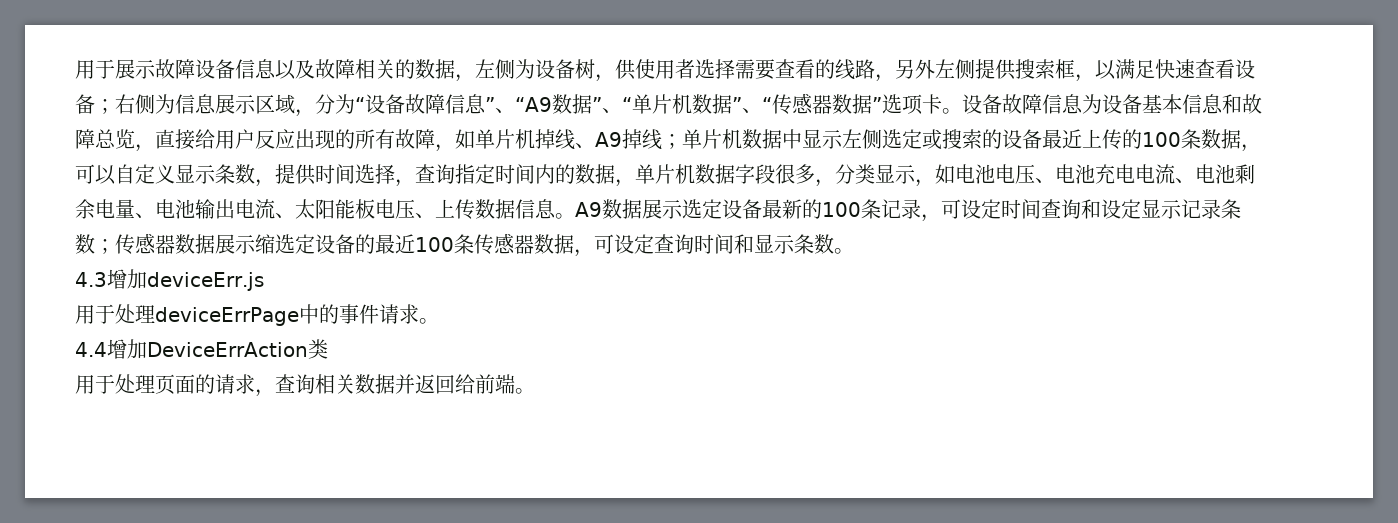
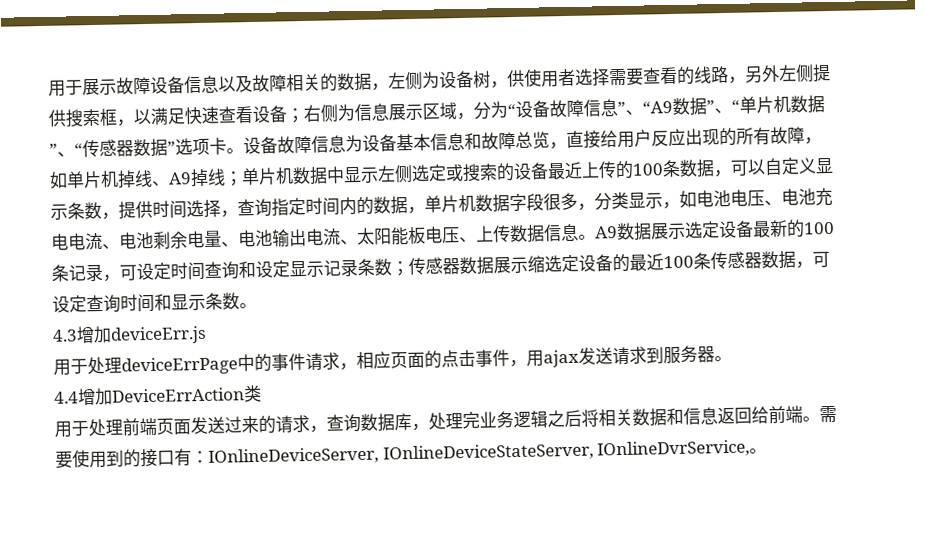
- 用于处理deviceErrPage中的事件请求。
+ 用于处理deviceErrPage中的事件请求，相应页面的点击事件，用ajax发送请求到服务器。
- 用于处理页面的请求，查询相关数据并返回给前端。
+ 用于处理前端页面发送过来的请求，查询数据库，处理完业务逻辑之后将相关数据和信息返回给前端。
+ 需要使用到的接口有：IOnlineDeviceServer, IOnlineDeviceStateServer, IOnlineDvrService,。

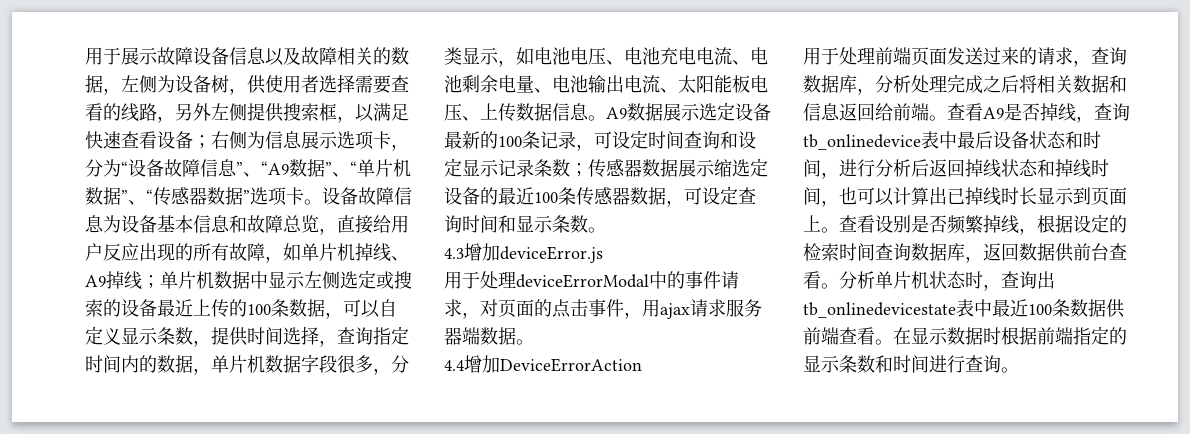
- 用于展示故障设备信息以及故障相关的数据，左侧为设备树，供使用者选择需要查看的线路，另外左侧提供搜索框，以满足快速查看设备；右侧为信息展示区域，分为“设备故障信息”、“A9数据”、“单片机数据”、“传感器数据”选项卡。
+ 用于展示故障设备信息以及故障相关的数据，左侧为设备树，供使用者选择需要查看的线路，另外左侧提供搜索框，以满足快速查看设备；右侧为信息展示选项卡，分为“设备故障信息”、“A9数据”、“单片机数据”、“传感器数据”选项卡。
- 4.3增加deviceErr.js
- 用于处理deviceErrPage中的事件请求，相应页面的点击事件，用ajax发送请求到服务器。
+ 4.3增加deviceError.js
+ 用于处理deviceErrorModal中的事件请求，对页面的点击事件，用ajax请求服务器端数据。
- 4.4增加DeviceErrAction类
+ 4.4增加DeviceErrorAction
- 用于处理前端页面发送过来的请求，查询数据库，处理完业务逻辑之后将相关数据和信息返回给前端。
+ 用于处理前端页面发送过来的请求，查询数据库，分析处理完成之后将相关数据和信息返回给前端。
- 需要使用到的接口有：IOnlineDeviceServer, IOnlineDeviceStateServer, IOnlineDvrService,。
+ 查看A9是否掉线，查询tb_onlinedevice表中最后设备状态和时间，进行分析后返回掉线状态和掉线时间，也可以计算出已掉线时长显示到页面上。查看设别是否频繁掉线，根据设定的检索时间查询数据库，返回数据供前台查看。分析单片机状态时，查询出tb_onlinedevicestate表中最近100条数据供前端查看。在显示数据时根据前端指定的显示条数和时间进行查询。

